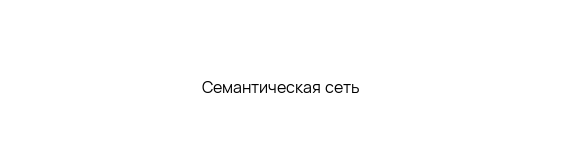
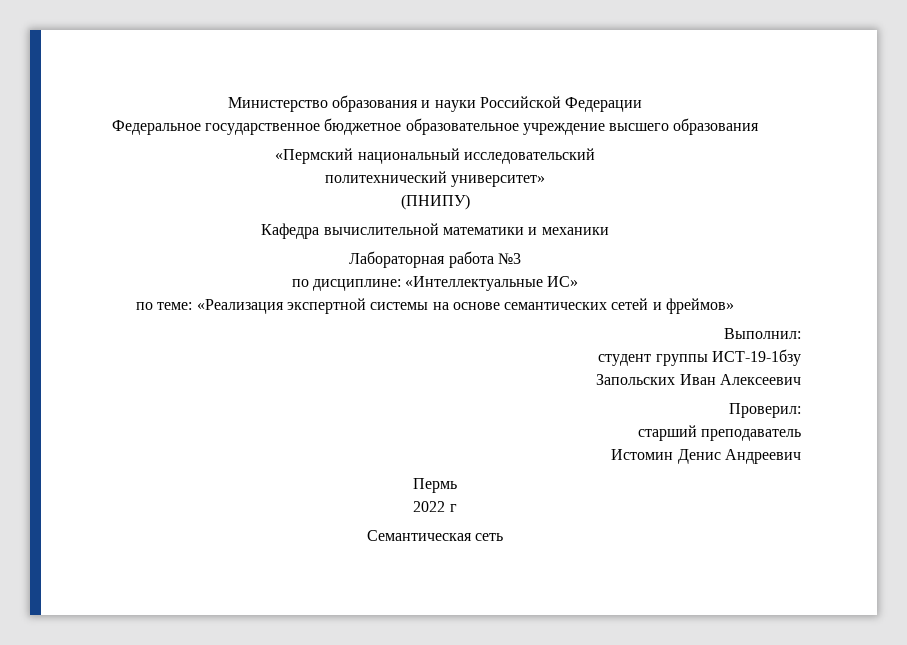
+ Министерство образования и науки Российской Федерации
+ Федеральное государственное бюджетное образовательное учреждение высшего образования
+ «Пермский национальный исследовательский
+ политехнический университет»
+ (ПНИПУ)
+ Кафедра вычислительной математики и механики
+ Лабораторная работа №3
+ по дисциплине: «Интеллектуальные ИС»
+ по теме: «Реализация экспертной системы на основе семантических сетей и фреймов»
+ Выполнил:
+ студент группы ИСТ-19-1бзу
+ Запольских Иван Алексеевич
+ Проверил:
+ старший преподаватель
+ Истомин Денис Андреевич
+ Пермь
+ 2022 г

